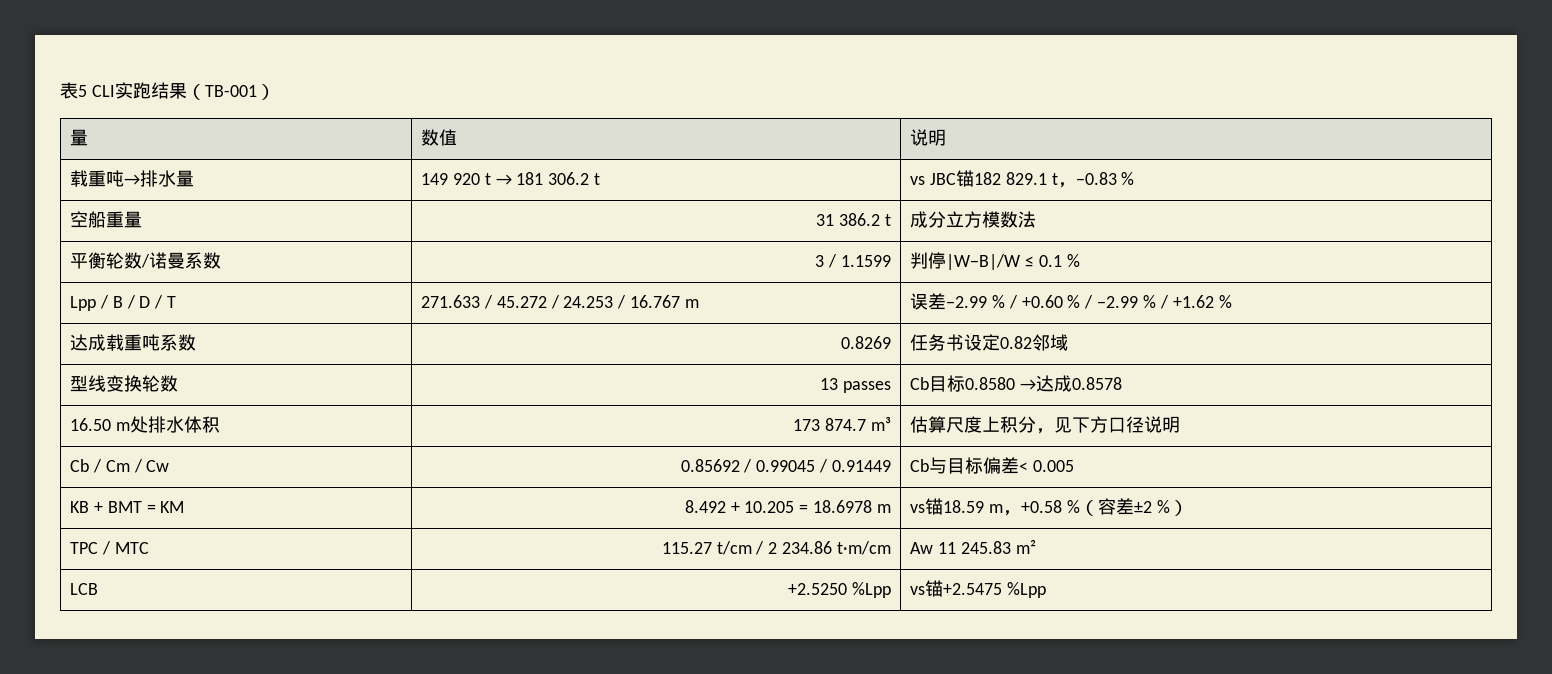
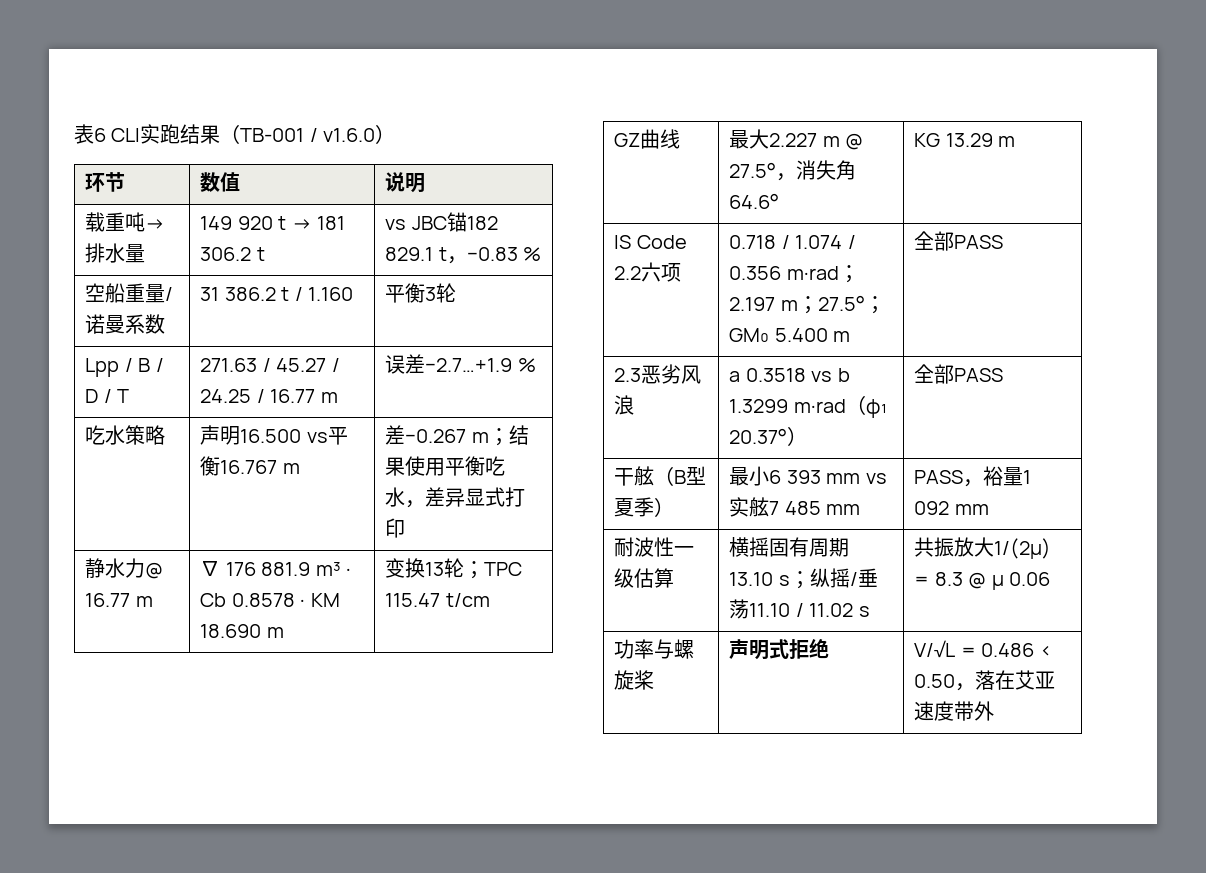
- 表5 CLI实跑结果（TB-001）
- 量 | 数值 | 说明
+ 表6 CLI实跑结果（TB-001 / v1.6.0）
+ 环节 | 数值 | 说明
- 空船重量 | 31 386.2 t | 成分立方模数法
- 平衡轮数/诺曼系数 | 3 / 1.1599 | 判停|W−B|/W ≤ 0.1 %
+ 空船重量/诺曼系数 | 31 386.2 t / 1.160 | 平衡3轮
- Lpp / B / D / T | 271.633 / 45.272 / 24.253 / 16.767 m | 误差−2.99 % / +0.60 % / −2.99 % / +1.62 %
- 达成载重吨系数 | 0.8269 | 任务书设定0.82邻域
- 型线变换轮数 | 13 passes | Cb目标0.8580 →达成0.8578
- 16.50 m处排水体积 | 173 874.7 m³ | 估算尺度上积分，见下方口径说明
- Cb / Cm / Cw | 0.85692 / 0.99045 / 0.91449 | Cb与目标偏差< 0.005
- KB + BMT = KM | 8.492 + 10.205 = 18.6978 m | vs锚18.59 m，+0.58 %（容差±2 %）
- TPC / MTC | 115.27 t/cm / 2 234.86 t·m/cm | Aw 11 245.83 m²
- LCB | +2.5250 %Lpp | vs锚+2.5475 %Lpp
+ Lpp / B / D / T | 271.63 / 45.27 / 24.25 / 16.77 m | 误差−2.7…+1.9 %
+ 吃水策略 | 声明16.500 vs平衡16.767 m | 差−0.267 m；结果使用平衡吃水，差异显式打印
+ 静水力@ 16.77 m | ∇ 176 881.9 m³ · Cb 0.8578 · KM 18.690 m | 变换13轮；TPC 115.47 t/cm
+ GZ曲线 | 最大2.227 m @ 27.5°，消失角64.6° | KG 13.29 m
+ IS Code 2.2六项 | 0.718 / 1.074 / 0.356 m·rad；2.197 m；27.5°；GM₀ 5.400 m | 全部PASS
+ 2.3恶劣风浪 | a 0.3518 vs b 1.3299 m·rad（φ₁ 20.37°） | 全部PASS
+ 干舷（B型夏季） | 最小6 393 mm vs实舷7 485 mm | PASS，裕量1 092 mm
+ 耐波性一级估算 | 横摇固有周期13.10 s；纵摇/垂荡11.10 / 11.02 s | 共振放大1/(2μ) = 8.3 @ μ 0.06
+ 功率与螺旋桨 | 声明式拒绝 | V/√L = 0.486 < 0.50，落在艾亚速度带外

